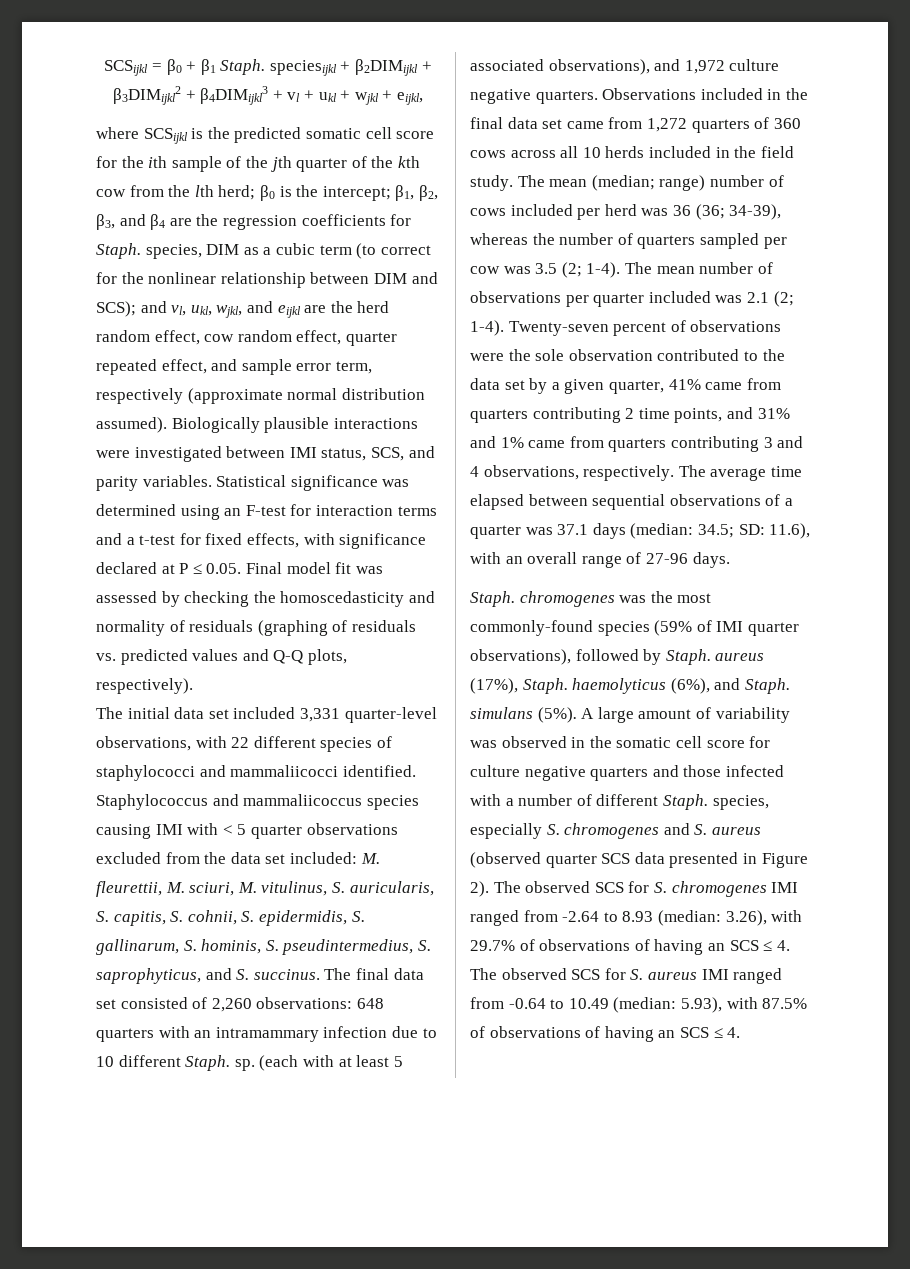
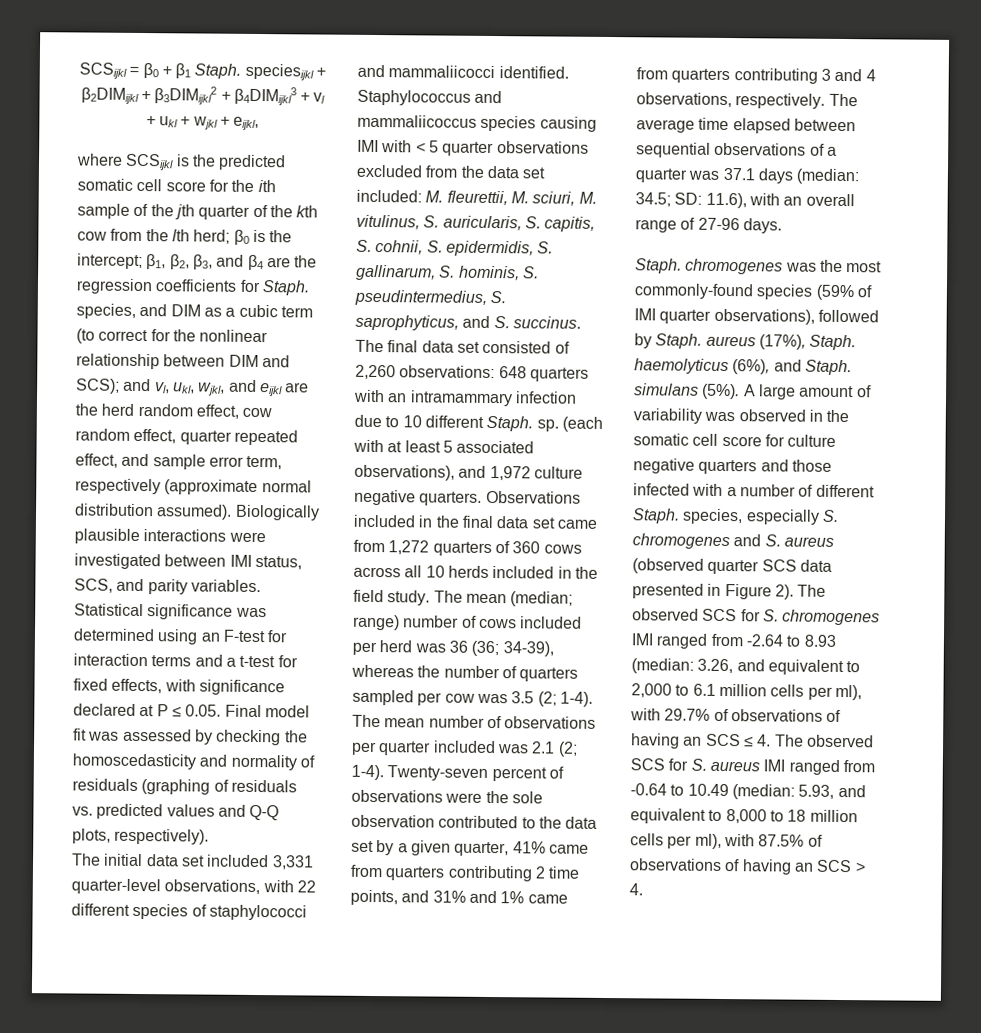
- β1, β2, β3, and β4 are the regression coefficients for Staph. species, DIM as a cubic term (to correct for the nonlinear relationship between DIM and SCS);
+ β1, β2, β3, and β4 are the regression coefficients for Staph. species, and DIM as a cubic term (to correct for the nonlinear relationship between DIM and SCS);
- The observed SCS for S. chromogenes IMI ranged from -2.64 to 8.93 (median: 3.26), with 29.7% of observations of having an SCS ≤ 4. The observed SCS for S. aureus IMI ranged from -0.64 to 10.49 (median: 5.93), with 87.5% of observations of having an SCS ≤ 4.
+ The observed SCS for S. chromogenes IMI ranged from -2.64 to 8.93 (median: 3.26, and equivalent to 2,000 to 6.1 million cells per ml), with 29.7% of observations of having an SCS ≤ 4. The observed SCS for S. aureus IMI ranged from -0.64 to 10.49 (median: 5.93, and equivalent to 8,000 to 18 million cells per ml), with 87.5% of observations of having an SCS > 4.

